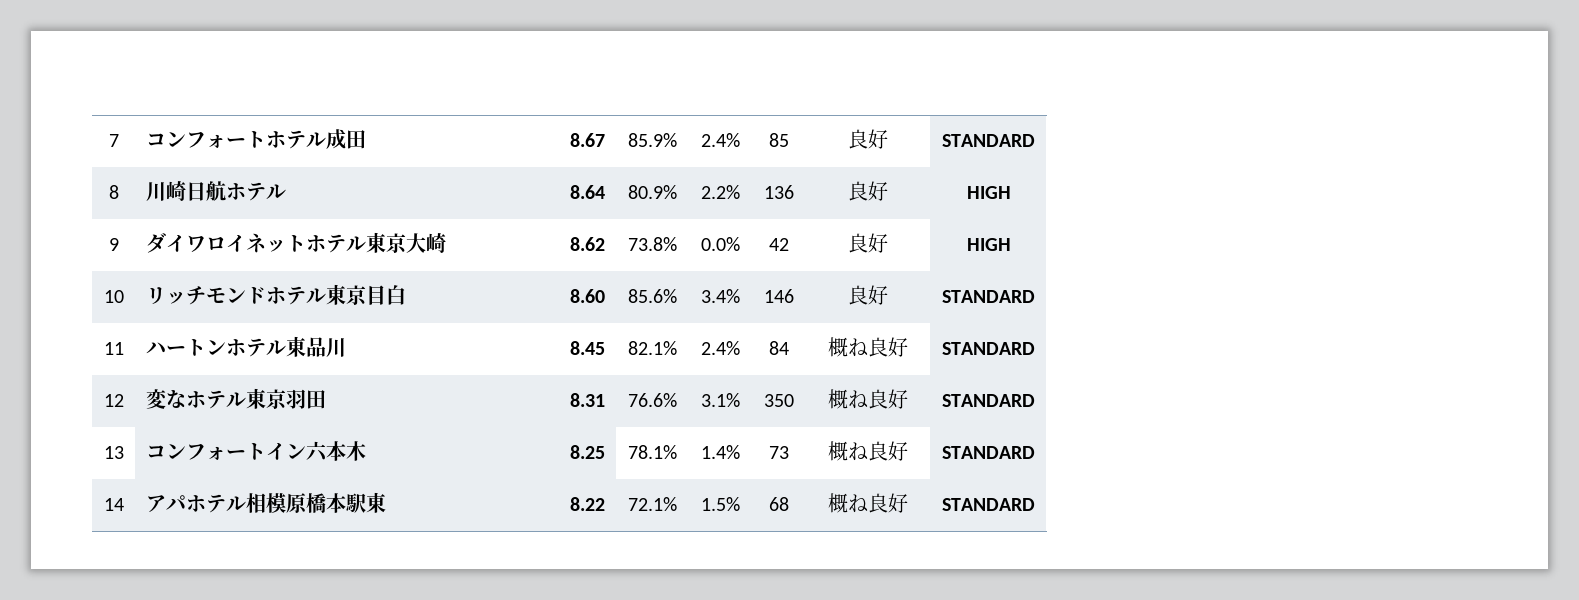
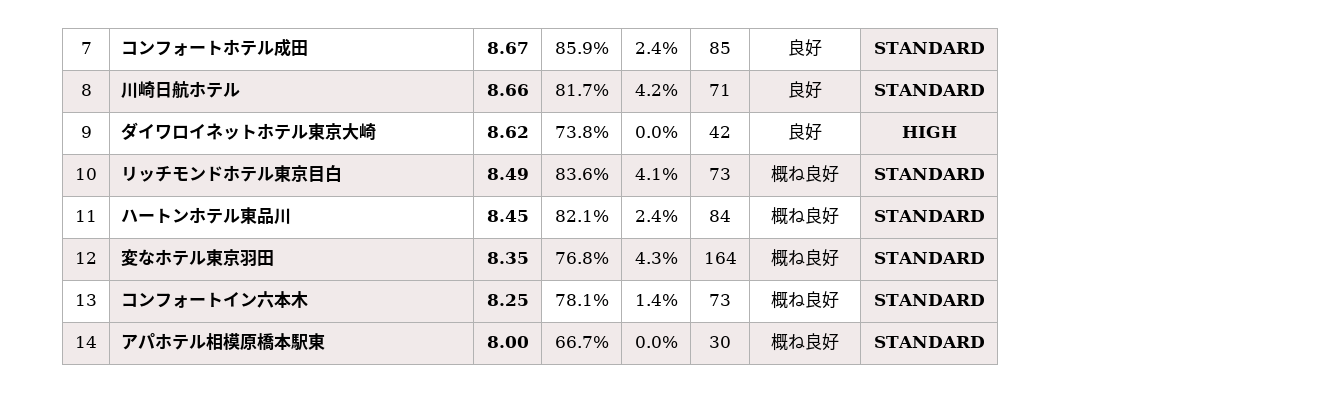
- 8 | 川崎日航ホテル | 8.64 | 80.9% | 2.2% | 136 | 良好 | HIGH
+ 8 | 川崎日航ホテル | 8.66 | 81.7% | 4.2% | 71 | 良好 | STANDARD
- 10 | リッチモンドホテル東京目白 | 8.60 | 85.6% | 3.4% | 146 | 良好 | STANDARD
+ 10 | リッチモンドホテル東京目白 | 8.49 | 83.6% | 4.1% | 73 | 概ね良好 | STANDARD
- 12 | 変なホテル東京羽田 | 8.31 | 76.6% | 3.1% | 350 | 概ね良好 | STANDARD
+ 12 | 変なホテル東京羽田 | 8.35 | 76.8% | 4.3% | 164 | 概ね良好 | STANDARD
- 14 | アパホテル相模原橋本駅東 | 8.22 | 72.1% | 1.5% | 68 | 概ね良好 | STANDARD
+ 14 | アパホテル相模原橋本駅東 | 8.00 | 66.7% | 0.0% | 30 | 概ね良好 | STANDARD

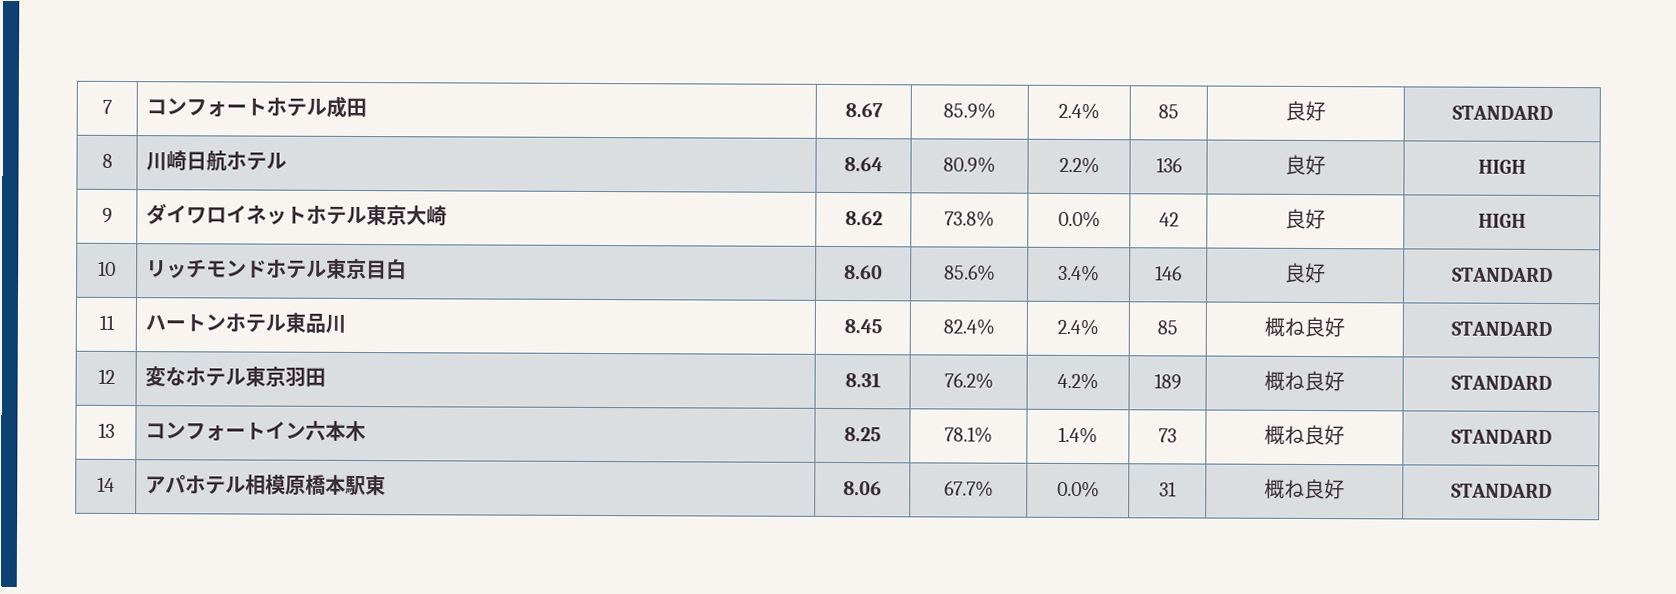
- 8 | 川崎日航ホテル | 8.66 | 81.7% | 4.2% | 71 | 良好 | STANDARD
+ 8 | 川崎日航ホテル | 8.64 | 80.9% | 2.2% | 136 | 良好 | HIGH
- 10 | リッチモンドホテル東京目白 | 8.49 | 83.6% | 4.1% | 73 | 概ね良好 | STANDARD
+ 10 | リッチモンドホテル東京目白 | 8.60 | 85.6% | 3.4% | 146 | 良好 | STANDARD
- 11 | ハートンホテル東品川 | 8.45 | 82.1% | 2.4% | 84 | 概ね良好 | STANDARD
+ 11 | ハートンホテル東品川 | 8.45 | 82.4% | 2.4% | 85 | 概ね良好 | STANDARD
- 12 | 変なホテル東京羽田 | 8.35 | 76.8% | 4.3% | 164 | 概ね良好 | STANDARD
+ 12 | 変なホテル東京羽田 | 8.31 | 76.2% | 4.2% | 189 | 概ね良好 | STANDARD
- 14 | アパホテル相模原橋本駅東 | 8.00 | 66.7% | 0.0% | 30 | 概ね良好 | STANDARD
+ 14 | アパホテル相模原橋本駅東 | 8.06 | 67.7% | 0.0% | 31 | 概ね良好 | STANDARD

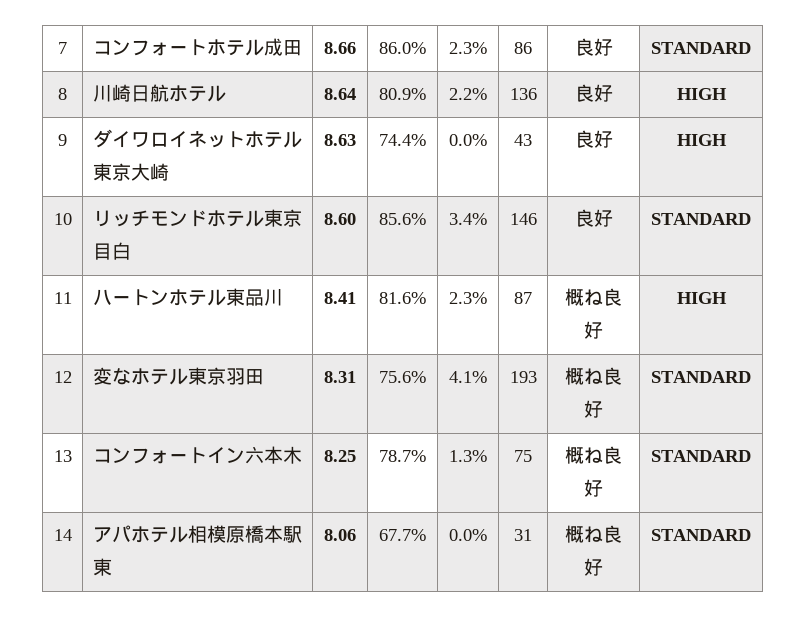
- 7 | コンフォートホテル成田 | 8.67 | 85.9% | 2.4% | 85 | 良好 | STANDARD
+ 7 | コンフォートホテル成田 | 8.66 | 86.0% | 2.3% | 86 | 良好 | STANDARD
- 9 | ダイワロイネットホテル東京大崎 | 8.62 | 73.8% | 0.0% | 42 | 良好 | HIGH
+ 9 | ダイワロイネットホテル東京大崎 | 8.63 | 74.4% | 0.0% | 43 | 良好 | HIGH
- 11 | ハートンホテル東品川 | 8.45 | 82.4% | 2.4% | 85 | 概ね良好 | STANDARD
+ 11 | ハートンホテル東品川 | 8.41 | 81.6% | 2.3% | 87 | 概ね良好 | HIGH
- 12 | 変なホテル東京羽田 | 8.31 | 76.2% | 4.2% | 189 | 概ね良好 | STANDARD
+ 12 | 変なホテル東京羽田 | 8.31 | 75.6% | 4.1% | 193 | 概ね良好 | STANDARD
- 13 | コンフォートイン六本木 | 8.25 | 78.1% | 1.4% | 73 | 概ね良好 | STANDARD
+ 13 | コンフォートイン六本木 | 8.25 | 78.7% | 1.3% | 75 | 概ね良好 | STANDARD

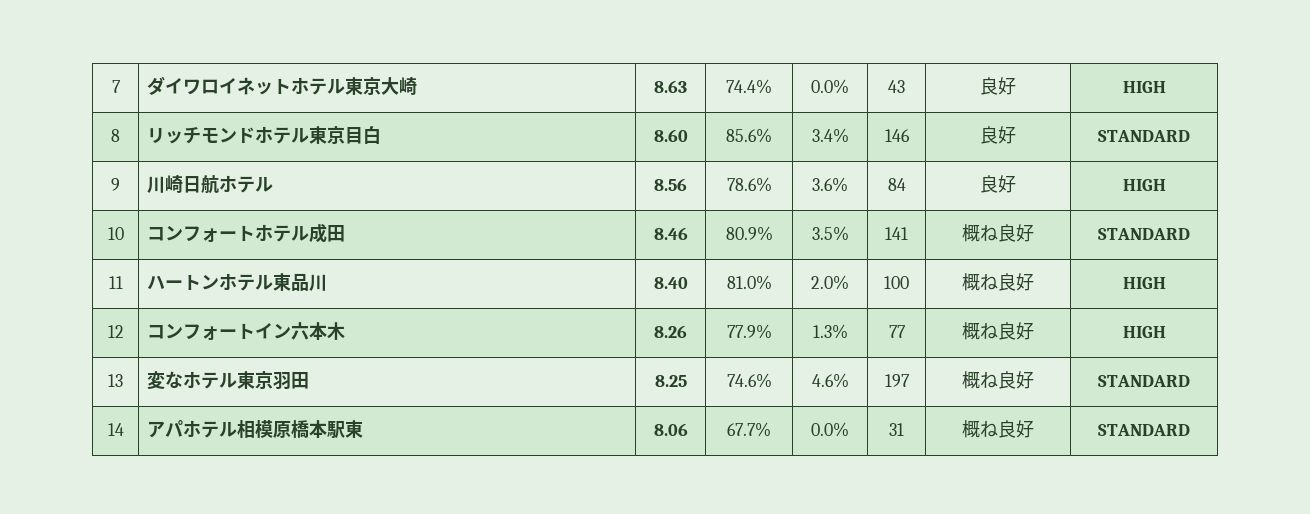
- 7 | コンフォートホテル成田 | 8.66 | 86.0% | 2.3% | 86 | 良好 | STANDARD
- 8 | 川崎日航ホテル | 8.64 | 80.9% | 2.2% | 136 | 良好 | HIGH
- 9 | ダイワロイネットホテル東京大崎 | 8.63 | 74.4% | 0.0% | 43 | 良好 | HIGH
+ 7 | ダイワロイネットホテル東京大崎 | 8.63 | 74.4% | 0.0% | 43 | 良好 | HIGH
- 10 | リッチモンドホテル東京目白 | 8.60 | 85.6% | 3.4% | 146 | 良好 | STANDARD
+ 8 | リッチモンドホテル東京目白 | 8.60 | 85.6% | 3.4% | 146 | 良好 | STANDARD
+ 9 | 川崎日航ホテル | 8.56 | 78.6% | 3.6% | 84 | 良好 | HIGH
+ 10 | コンフォートホテル成田 | 8.46 | 80.9% | 3.5% | 141 | 概ね良好 | STANDARD
- 11 | ハートンホテル東品川 | 8.41 | 81.6% | 2.3% | 87 | 概ね良好 | HIGH
+ 11 | ハートンホテル東品川 | 8.40 | 81.0% | 2.0% | 100 | 概ね良好 | HIGH
- 12 | 変なホテル東京羽田 | 8.31 | 75.6% | 4.1% | 193 | 概ね良好 | STANDARD
- 13 | コンフォートイン六本木 | 8.25 | 78.7% | 1.3% | 75 | 概ね良好 | STANDARD
+ 12 | コンフォートイン六本木 | 8.26 | 77.9% | 1.3% | 77 | 概ね良好 | HIGH
+ 13 | 変なホテル東京羽田 | 8.25 | 74.6% | 4.6% | 197 | 概ね良好 | STANDARD

